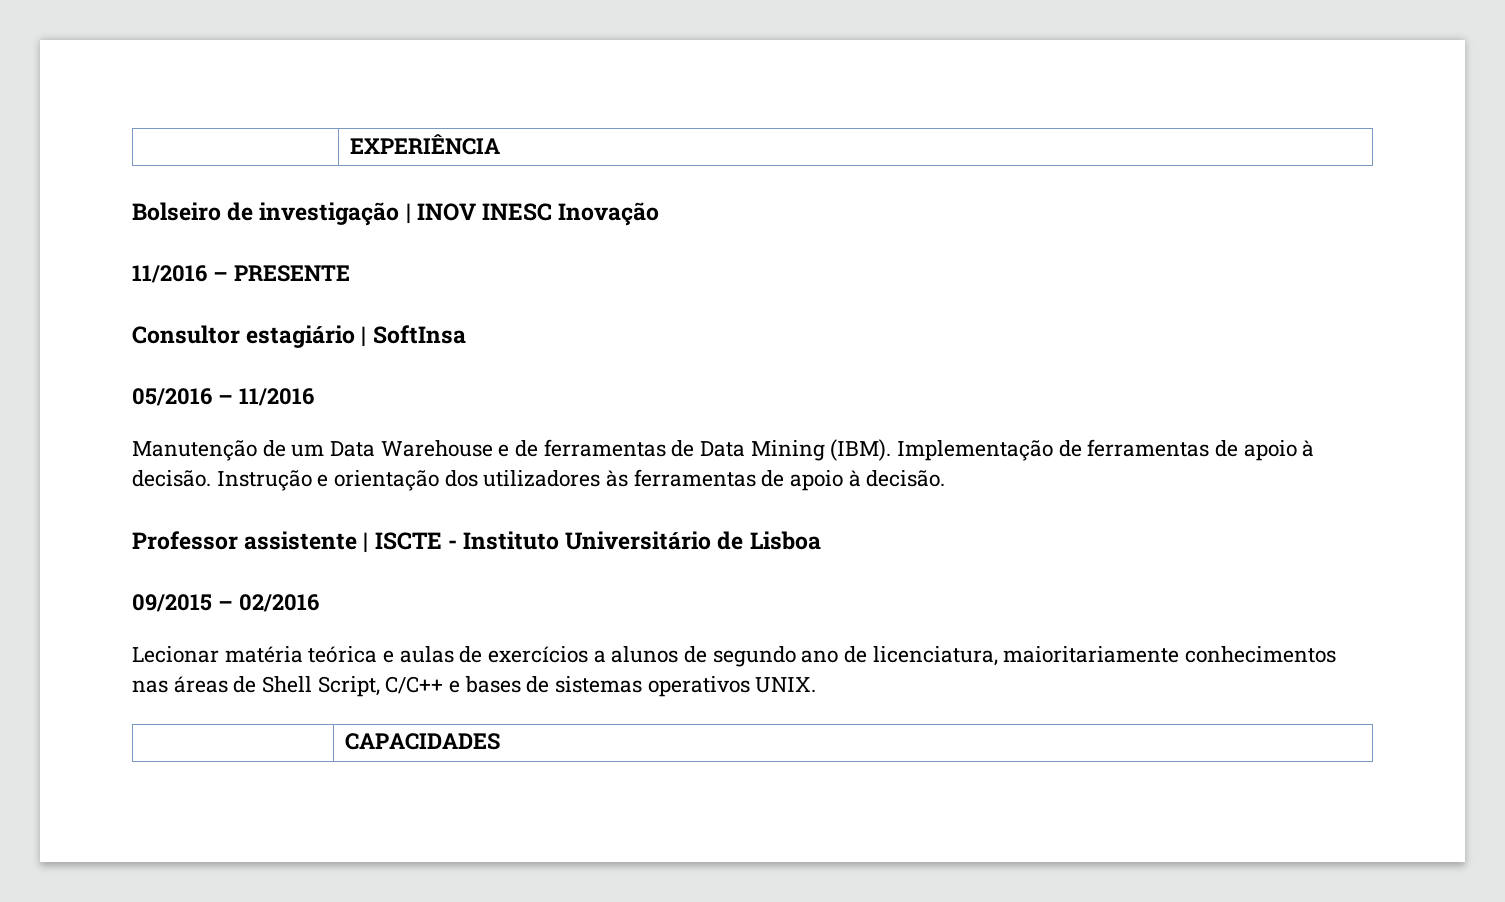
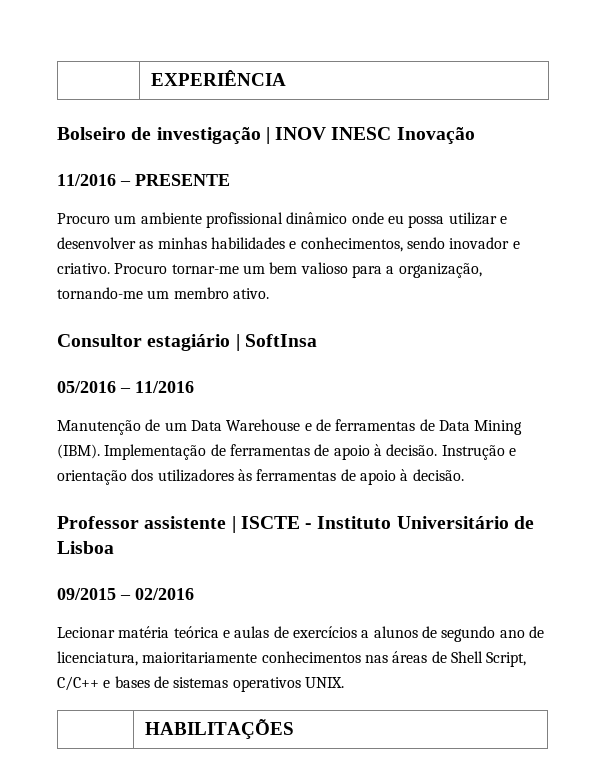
+ Procuro um ambiente profissional dinâmico onde eu possa utilizar e desenvolver as minhas habilidades e conhecimentos, sendo inovador e criativo. Procuro tornar-me um bem valioso para a organização, tornando-me um membro ativo.
- | CAPACIDADES
+ | HABILITAÇÕES

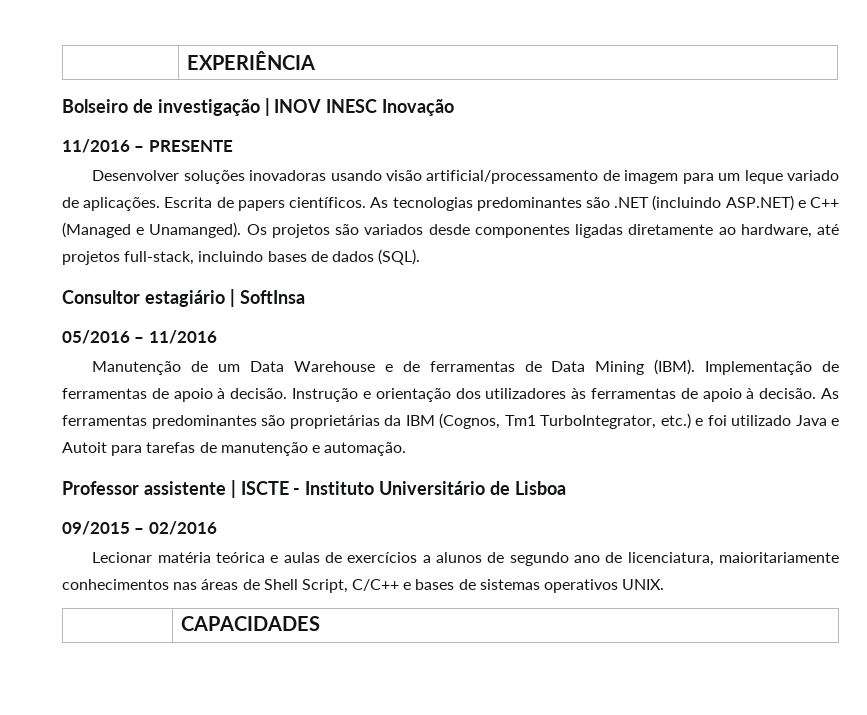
- Procuro um ambiente profissional dinâmico onde eu possa utilizar e desenvolver as minhas habilidades e conhecimentos, sendo inovador e criativo. Procuro tornar-me um bem valioso para a organização, tornando-me um membro ativo.
+ Desenvolver soluções inovadoras usando visão artificial/processamento de imagem para um leque variado de aplicações. Escrita de papers científicos. As tecnologias predominantes são .NET (incluindo ASP.NET) e C++ (Managed e Unamanged). Os projetos são variados desde componentes ligadas diretamente ao hardware, até projetos full-stack, incluindo bases de dados (SQL).
+ As ferramentas predominantes são proprietárias da IBM (Cognos, Tm1 TurboIntegrator, etc.) e foi utilizado Java e Autoit para tarefas de manutenção e automação.
- | HABILITAÇÕES
+ | CAPACIDADES

